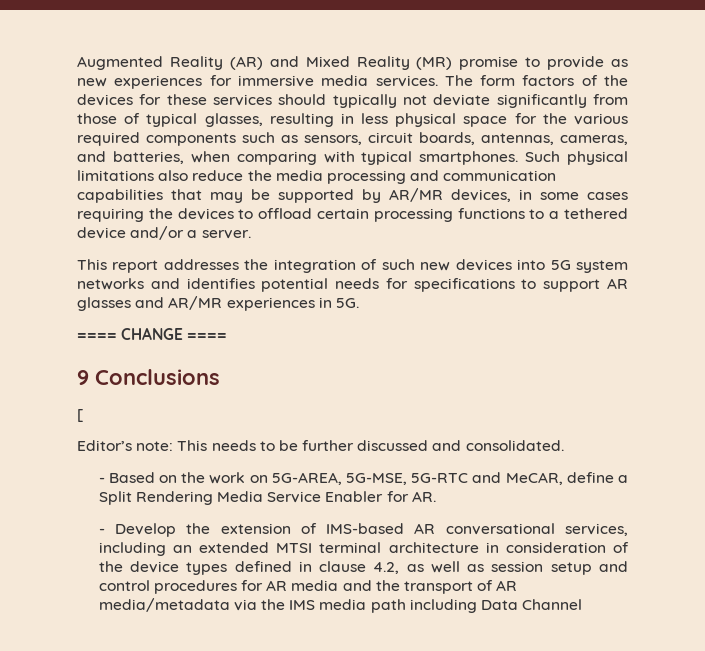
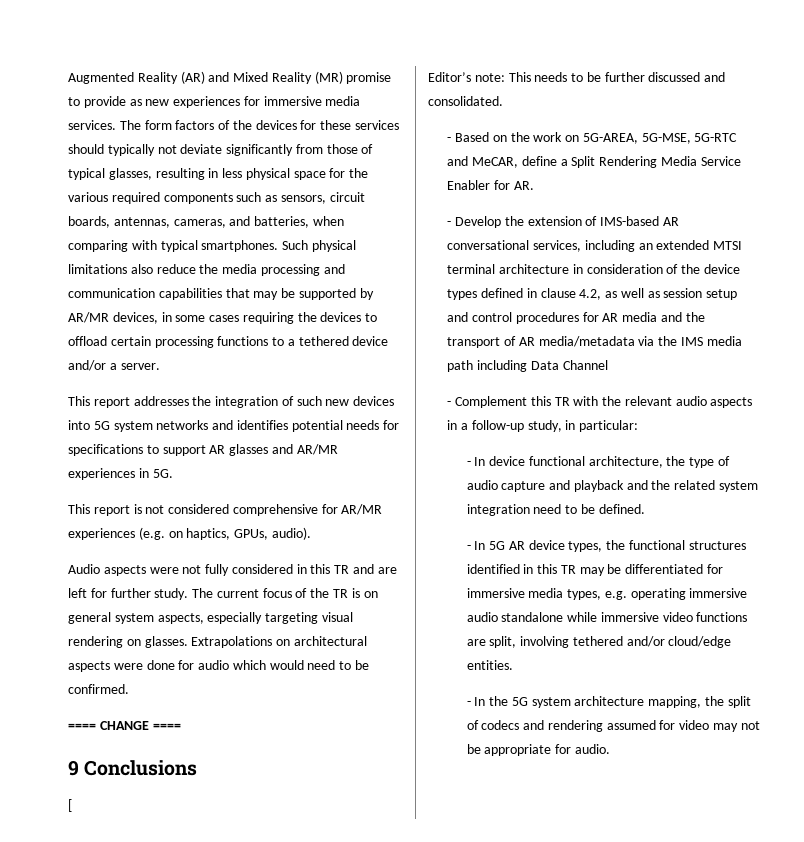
+ This report is not considered comprehensive for AR/MR experiences (e.g. on haptics, GPUs, audio).
+ Audio aspects were not fully considered in this TR and are left for further study. The current focus of the TR is on general system aspects, especially targeting visual rendering on glasses. Extrapolations on architectural aspects were done for audio which would need to be confirmed.
+ - Complement this TR with the relevant audio aspects in a follow-up study, in particular:
+ - In device functional architecture, the type of audio capture and playback and the related system integration need to be defined.
+ - In 5G AR device types, the functional structures identified in this TR may be differentiated for immersive media types, e.g. operating immersive audio standalone while immersive video functions are split, involving tethered and/or cloud/edge entities.
+ - In the 5G system architecture mapping, the split of codecs and rendering assumed for video may not be appropriate for audio.

